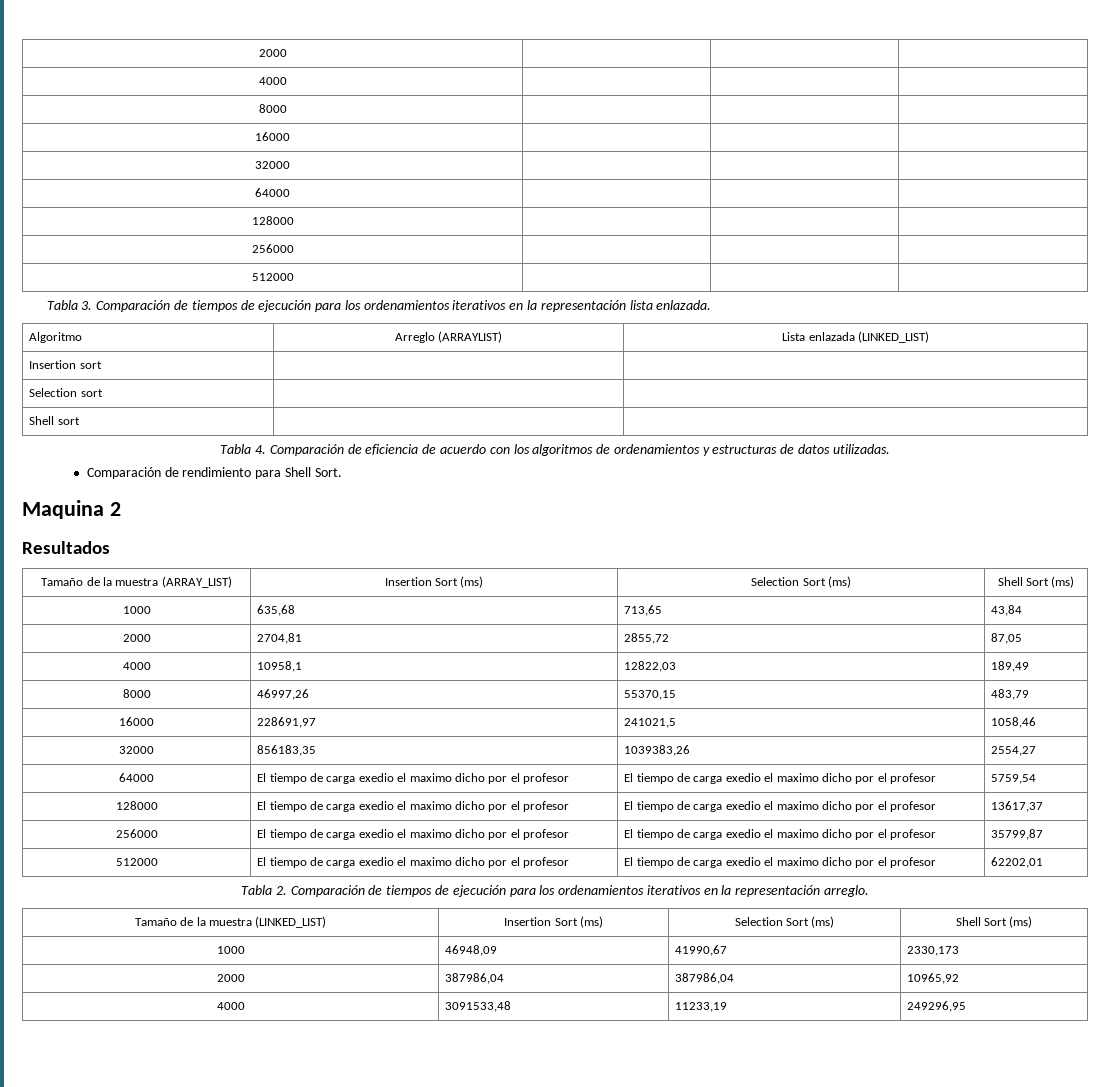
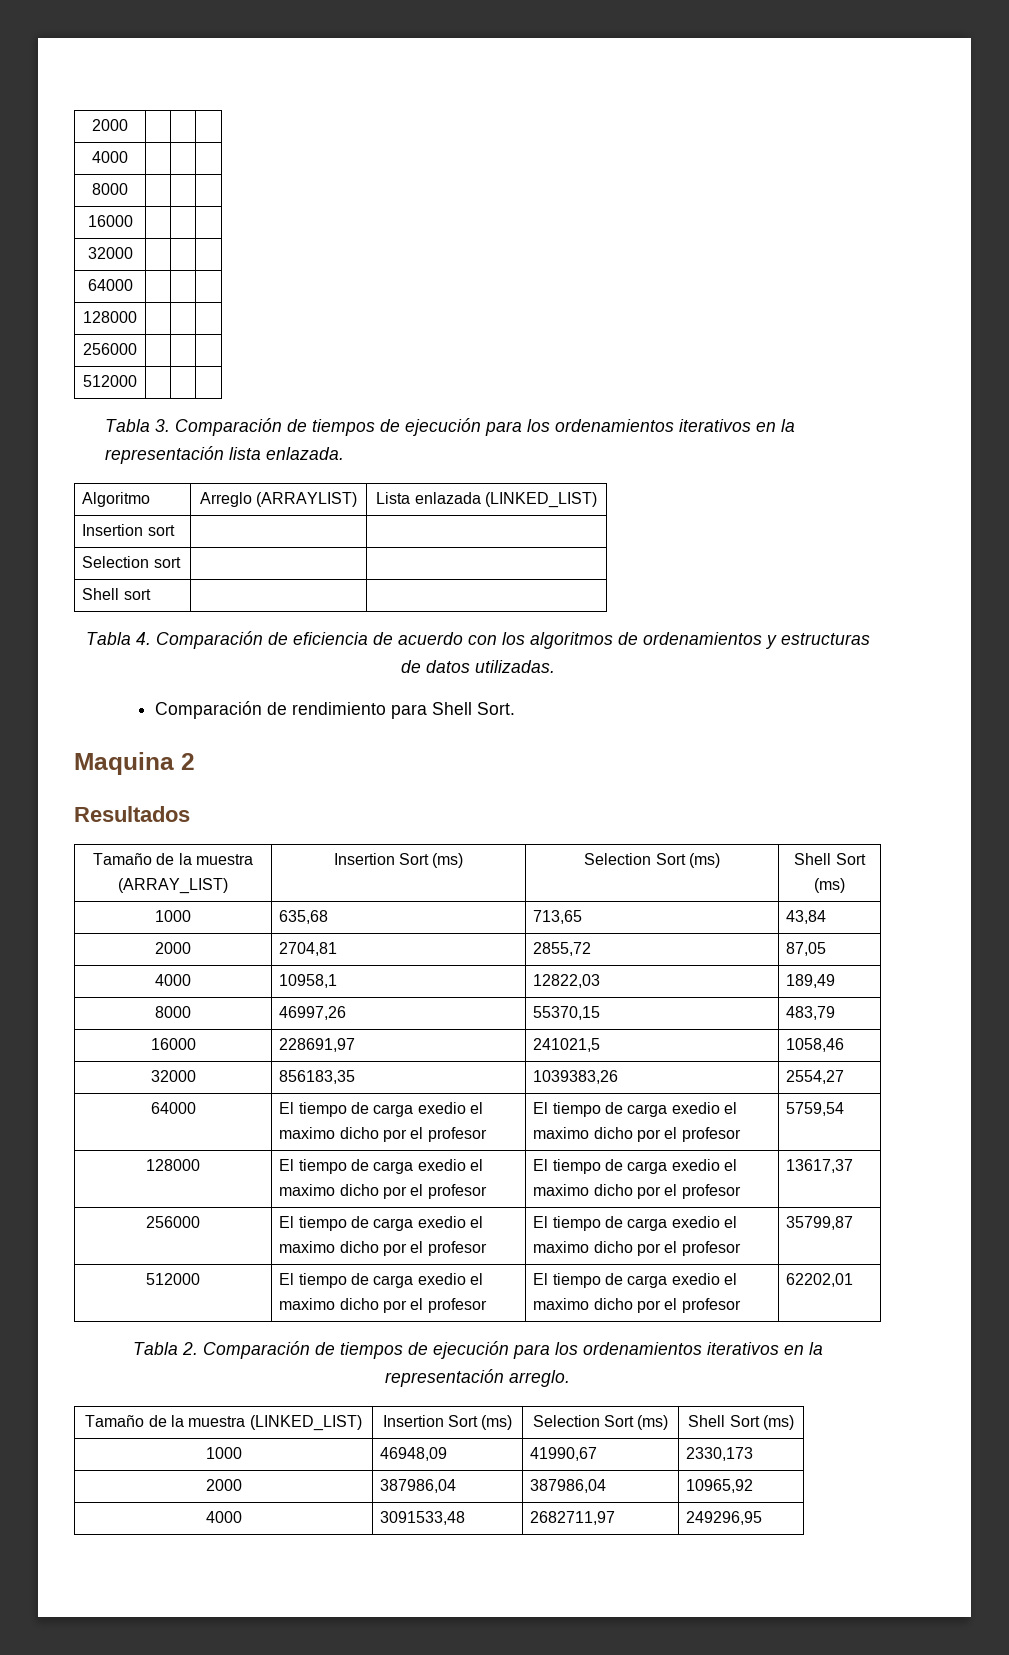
- 4000 | 3091533,48 | 11233,19 | 249296,95
+ 4000 | 3091533,48 | 2682711,97 | 249296,95

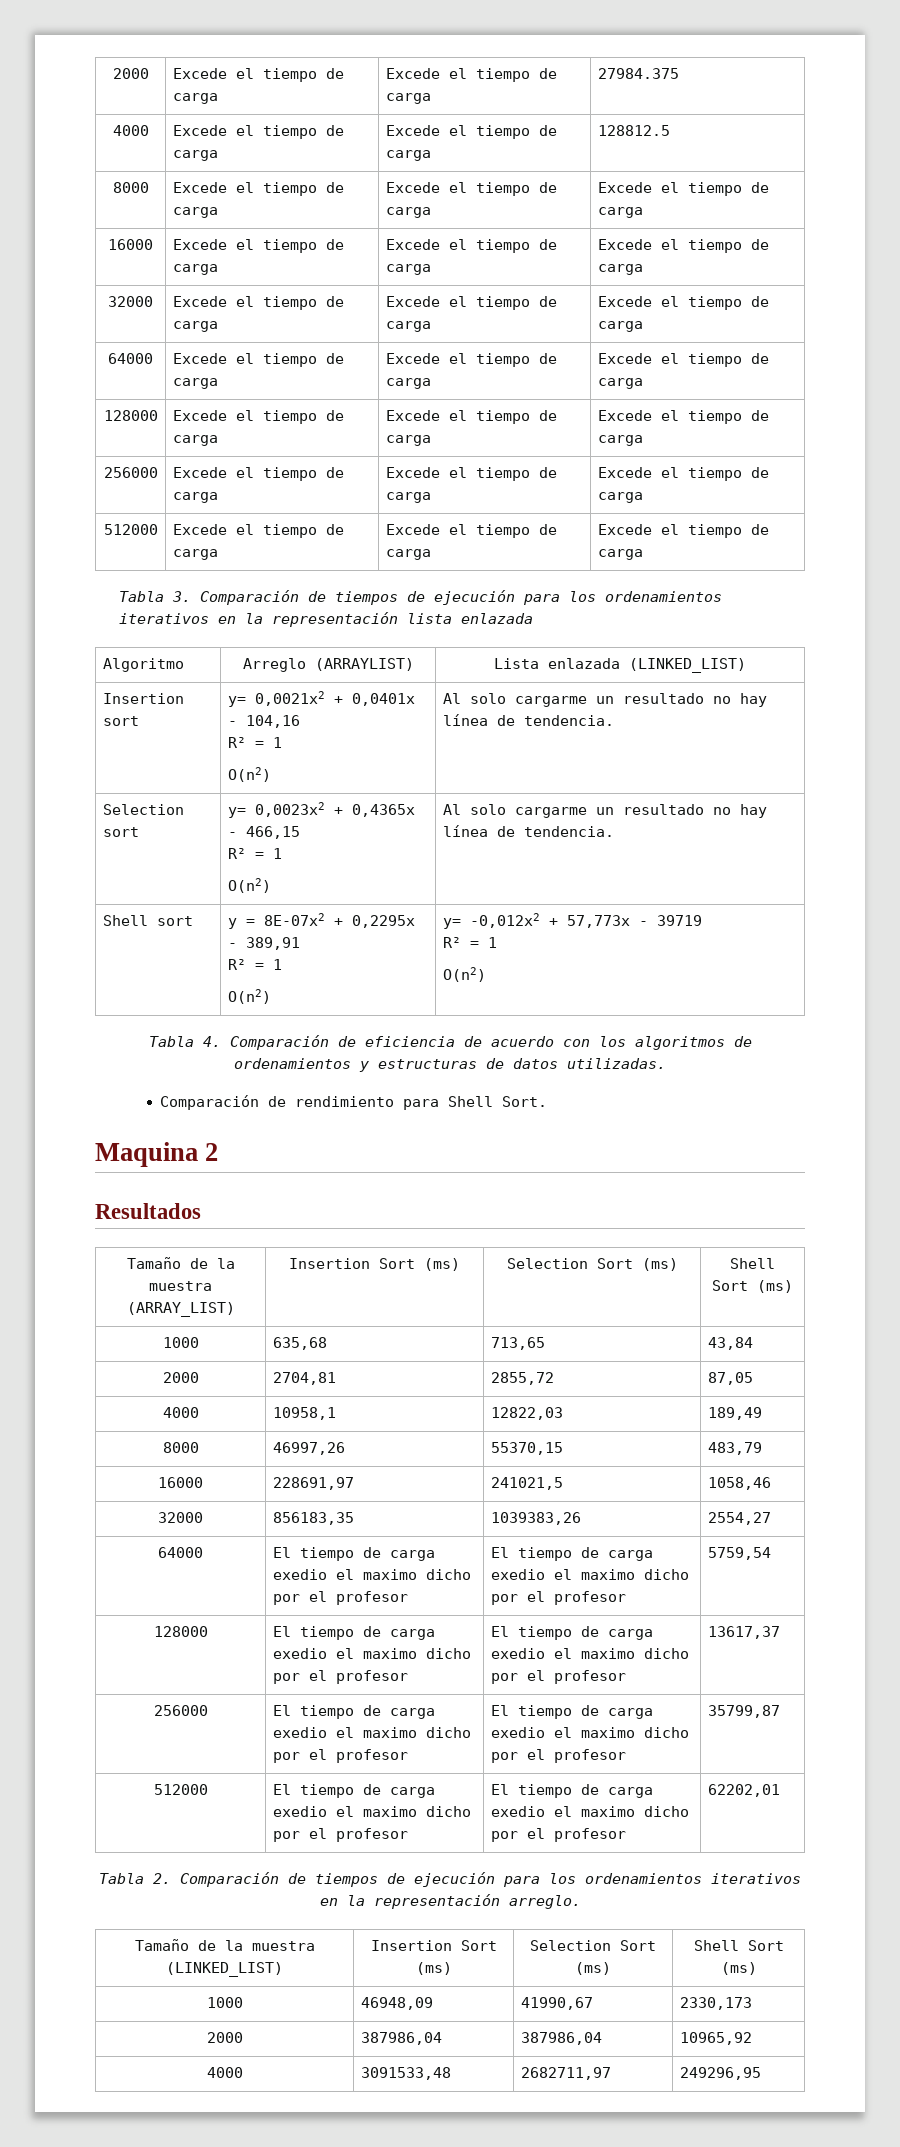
- 2000 | | |
- 4000 | | |
- 8000 | | |
- 16000 | | |
- 32000 | | |
- 64000 | | |
- 128000 | | |
- 256000 | | |
- 512000 | | |
+ 2000 | Excede el tiempo de carga | Excede el tiempo de carga | 27984.375
+ 4000 | Excede el tiempo de carga | Excede el tiempo de carga | 128812.5
+ 8000 | Excede el tiempo de carga | Excede el tiempo de carga | Excede el tiempo de carga
+ 16000 | Excede el tiempo de carga | Excede el tiempo de carga | Excede el tiempo de carga
+ 32000 | Excede el tiempo de carga | Excede el tiempo de carga | Excede el tiempo de carga
+ 64000 | Excede el tiempo de carga | Excede el tiempo de carga | Excede el tiempo de carga
+ 128000 | Excede el tiempo de carga | Excede el tiempo de carga | Excede el tiempo de carga
+ 256000 | Excede el tiempo de carga | Excede el tiempo de carga | Excede el tiempo de carga
+ 512000 | Excede el tiempo de carga | Excede el tiempo de carga | Excede el tiempo de carga
- Tabla 3. Comparación de tiempos de ejecución para los ordenamientos iterativos en la representación lista enlazada.
+ Tabla 3. Comparación de tiempos de ejecución para los ordenamientos iterativos en la representación lista enlazada
- Insertion sort | |
- Selection sort | |
- Shell sort | |
+ Insertion sort | y= 0,0021x2 + 0,0401x - 104,16
+ R² = 1
+ O(n2) | Al solo cargarme un resultado no hay línea de tendencia.
+ Selection sort | y= 0,0023x2 + 0,4365x - 466,15
+ R² = 1
+ O(n2) | Al solo cargarme un resultado no hay línea de tendencia.
+ Shell sort | y = 8E-07x2 + 0,2295x - 389,91
+ R² = 1
+ O(n2) | y= -0,012x2 + 57,773x - 39719
+ R² = 1
+ O(n2)

